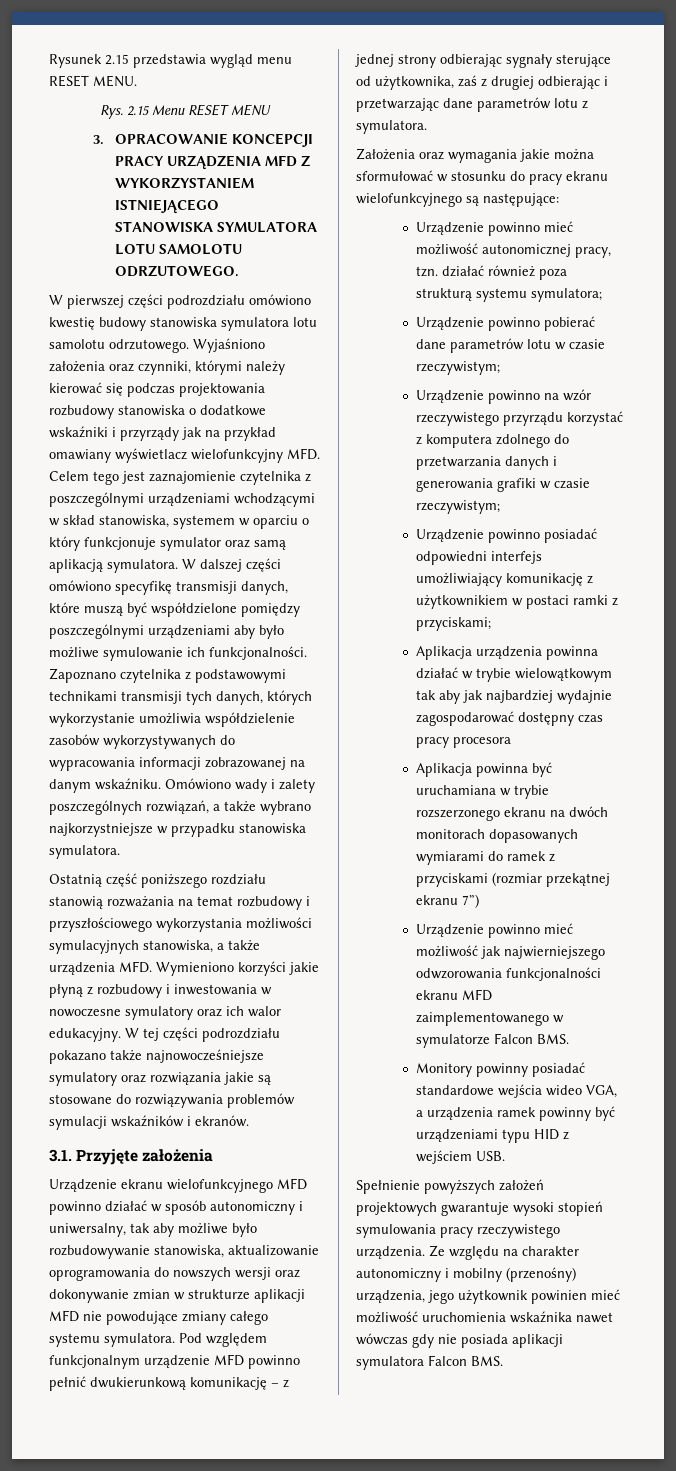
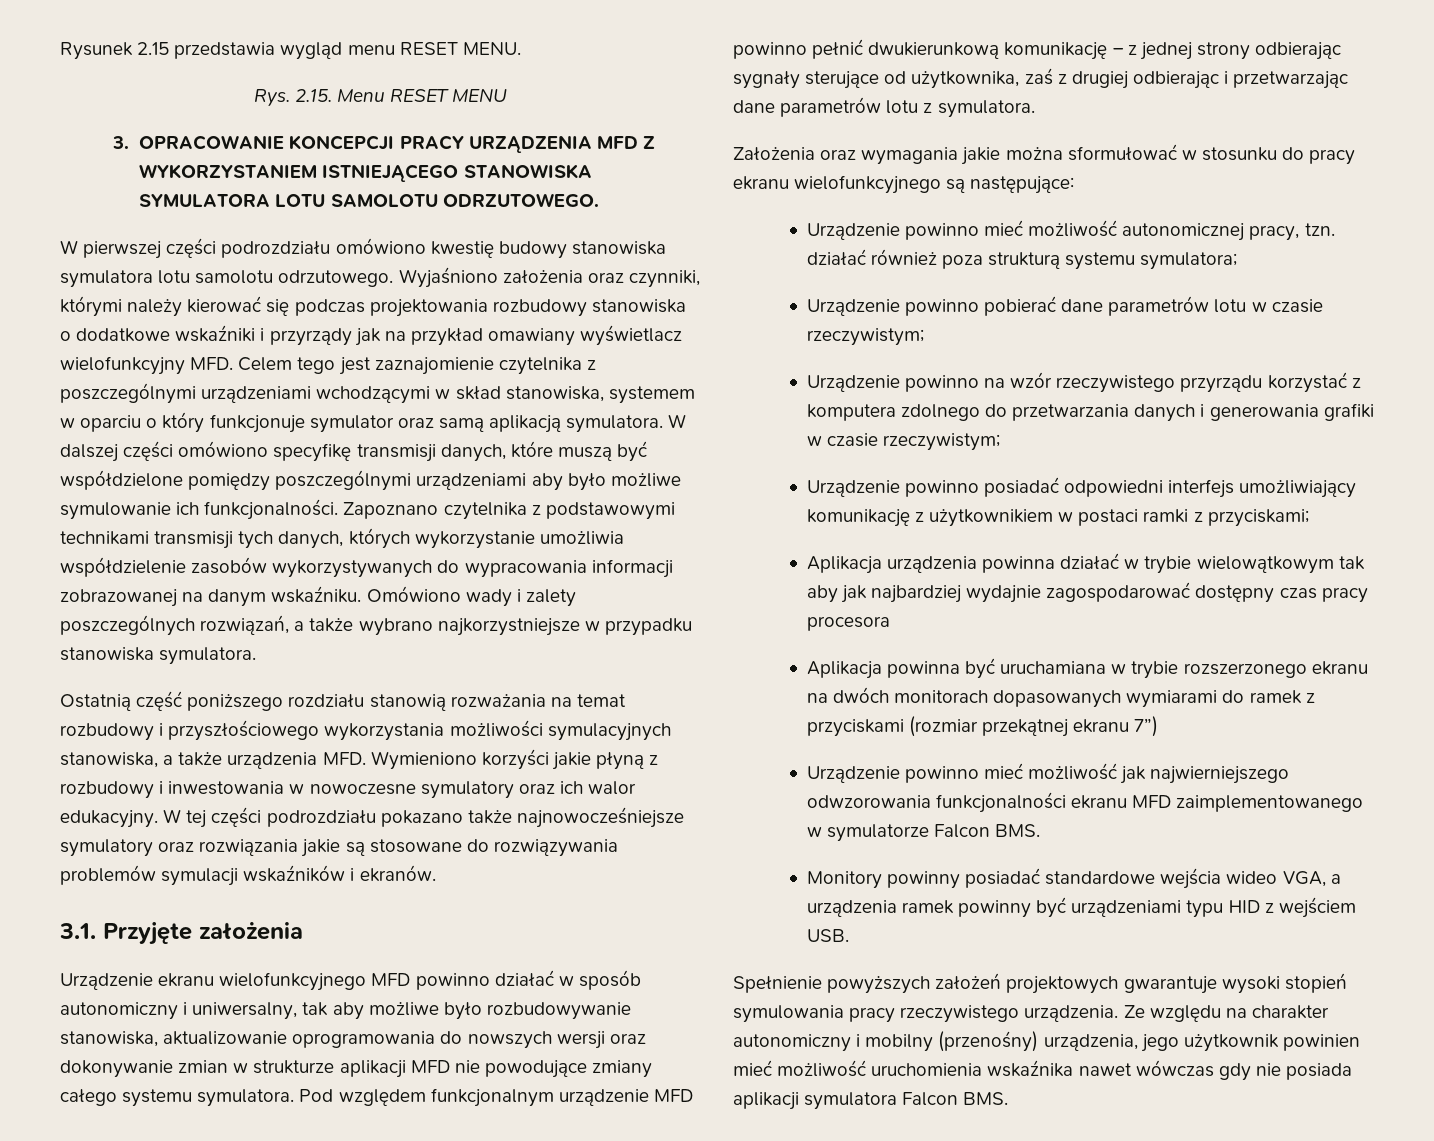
- Rys. 2.15 Menu RESET MENU
+ Rys. 2.15. Menu RESET MENU

